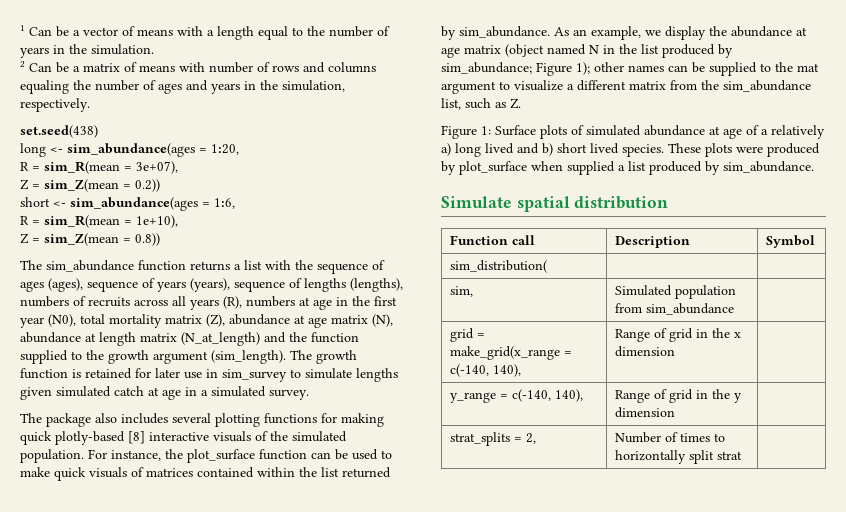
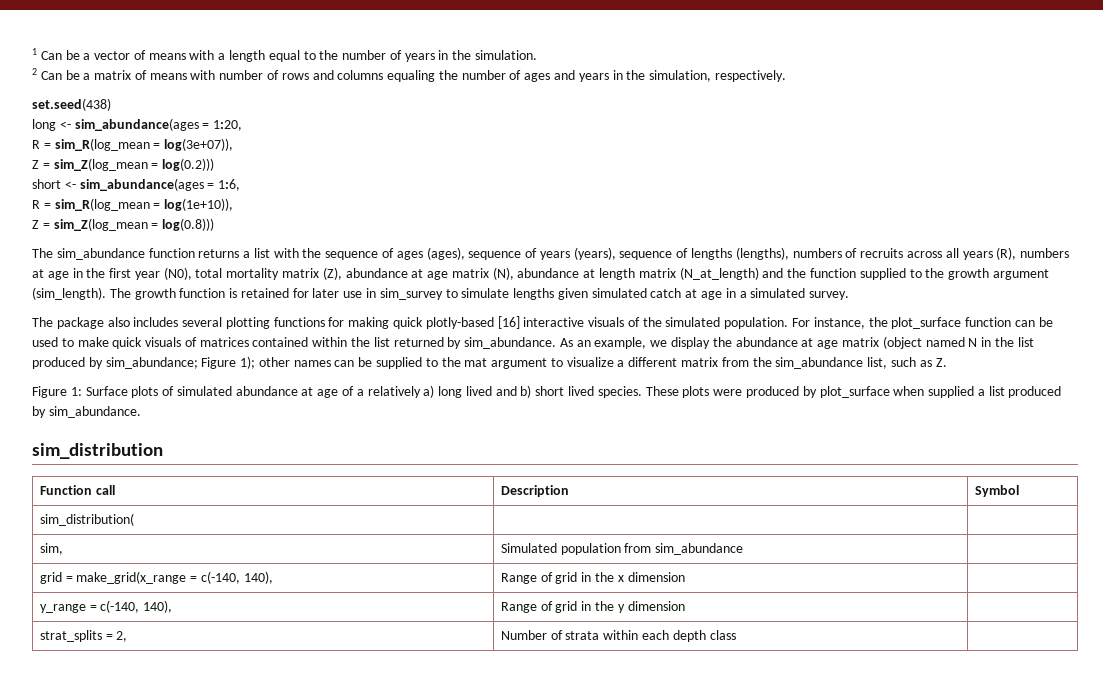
- R = sim_R(mean = 3e+07),
- Z = sim_Z(mean = 0.2))
+ R = sim_R(log_mean = log(3e+07)),
+ Z = sim_Z(log_mean = log(0.2)))
- R = sim_R(mean = 1e+10),
- Z = sim_Z(mean = 0.8))
+ R = sim_R(log_mean = log(1e+10)),
+ Z = sim_Z(log_mean = log(0.8)))
- The package also includes several plotting functions for making quick plotly-based [8] interactive visuals of the simulated population.
+ The package also includes several plotting functions for making quick plotly-based [16] interactive visuals of the simulated population.
- Simulate spatial distribution
+ sim_distribution
- strat_splits = 2, | Number of times to horizontally split strat |
+ strat_splits = 2, | Number of strata within each depth class |

